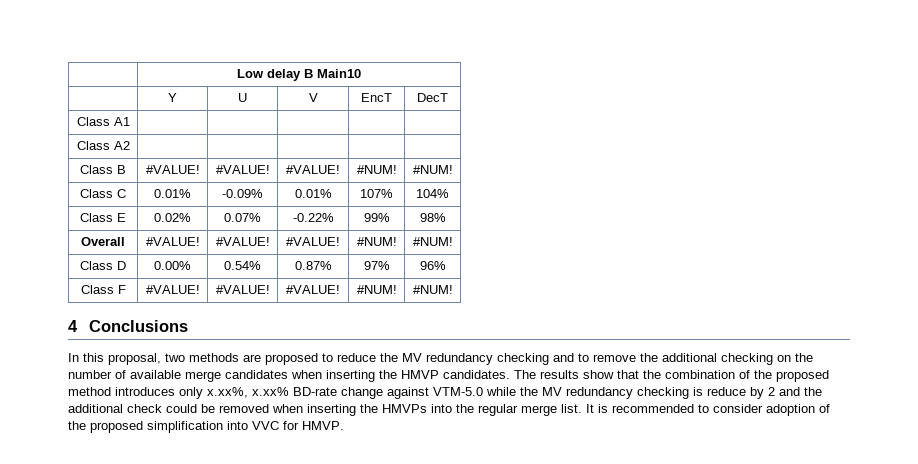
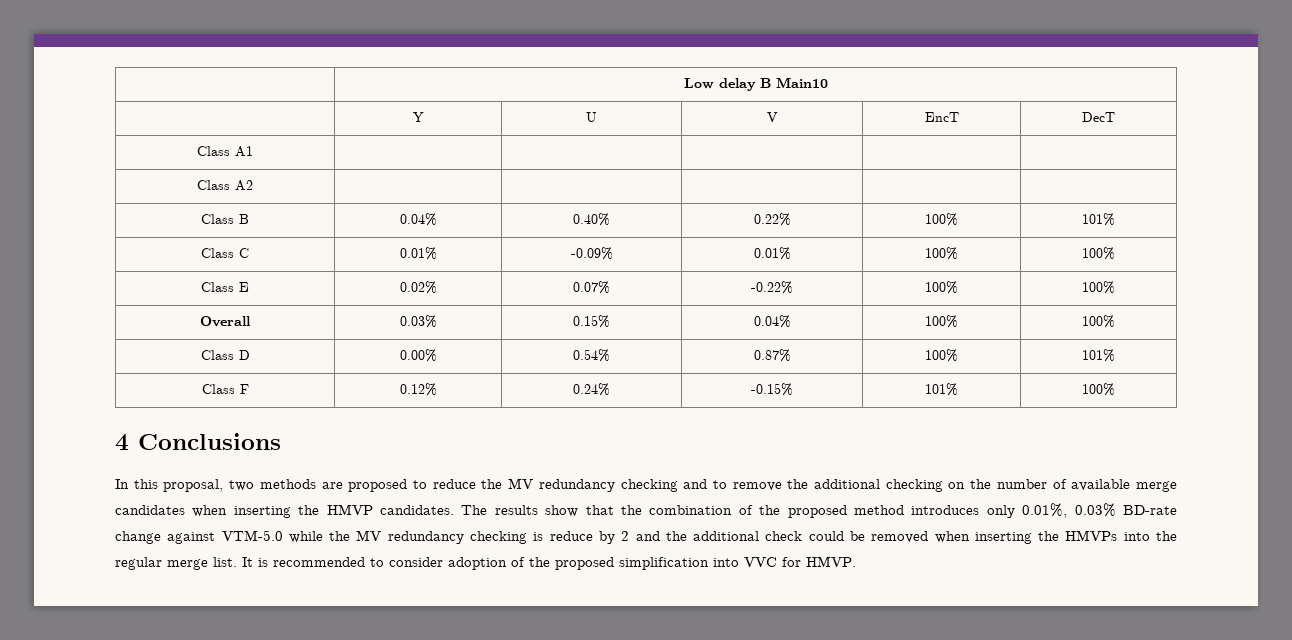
- Class B | #VALUE! | #VALUE! | #VALUE! | #NUM! | #NUM!
+ Class B | 0.04% | 0.40% | 0.22% | 100% | 101%
- Class C | 0.01% | -0.09% | 0.01% | 107% | 104%
+ Class C | 0.01% | -0.09% | 0.01% | 100% | 100%
- Class E | 0.02% | 0.07% | -0.22% | 99% | 98%
+ Class E | 0.02% | 0.07% | -0.22% | 100% | 100%
- Overall | #VALUE! | #VALUE! | #VALUE! | #NUM! | #NUM!
+ Overall | 0.03% | 0.15% | 0.04% | 100% | 100%
- Class D | 0.00% | 0.54% | 0.87% | 97% | 96%
+ Class D | 0.00% | 0.54% | 0.87% | 100% | 101%
- Class F | #VALUE! | #VALUE! | #VALUE! | #NUM! | #NUM!
+ Class F | 0.12% | 0.24% | -0.15% | 101% | 100%
- The results show that the combination of the proposed method introduces only x.xx%, x.xx% BD-rate change against VTM-5.0 while the MV redundancy checking is reduce by 2 and the additional check could be removed when inserting the HMVPs into the regular merge list.
+ The results show that the combination of the proposed method introduces only 0.01%, 0.03% BD-rate change against VTM-5.0 while the MV redundancy checking is reduce by 2 and the additional check could be removed when inserting the HMVPs into the regular merge list.

